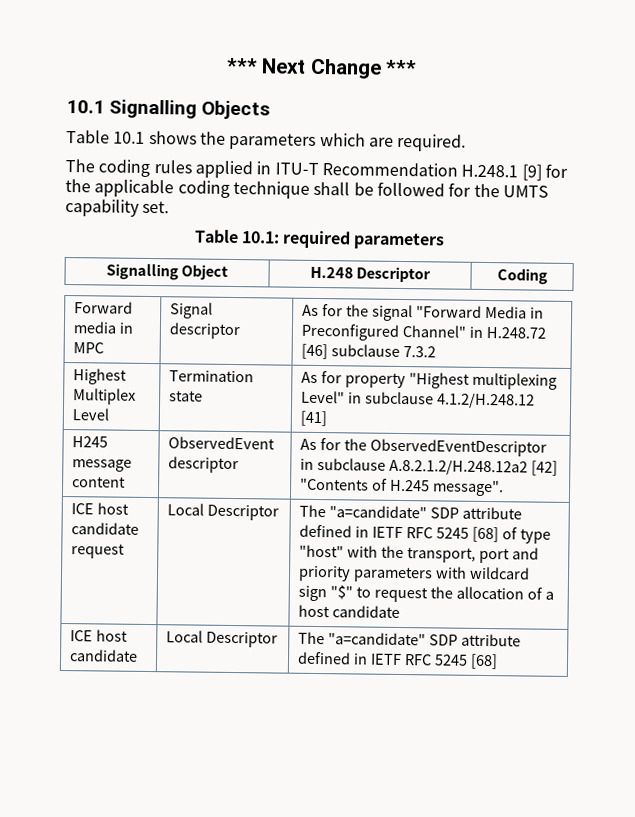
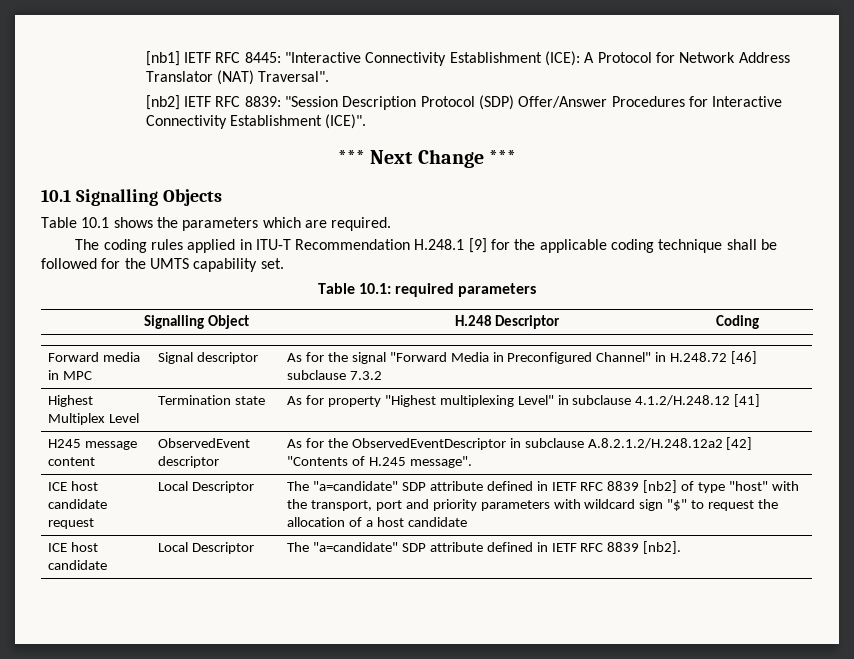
+ [nb1] IETF RFC 8445: "Interactive Connectivity Establishment (ICE): A Protocol for Network Address Translator (NAT) Traversal".
+ [nb2] IETF RFC 8839: "Session Description Protocol (SDP) Offer/Answer Procedures for Interactive Connectivity Establishment (ICE)".
- ICE host candidate request | Local Descriptor | The "a=candidate" SDP attribute defined in IETF RFC 5245 [68] of type "host" with the transport, port and priority parameters with wildcard sign "$" to request the allocation of a host candidate
+ ICE host candidate request | Local Descriptor | The "a=candidate" SDP attribute defined in IETF RFC 8839 [nb2] of type "host" with the transport, port and priority parameters with wildcard sign "$" to request the allocation of a host candidate
- ICE host candidate | Local Descriptor | The "a=candidate" SDP attribute defined in IETF RFC 5245 [68]
+ ICE host candidate | Local Descriptor | The "a=candidate" SDP attribute defined in IETF RFC 8839 [nb2].

